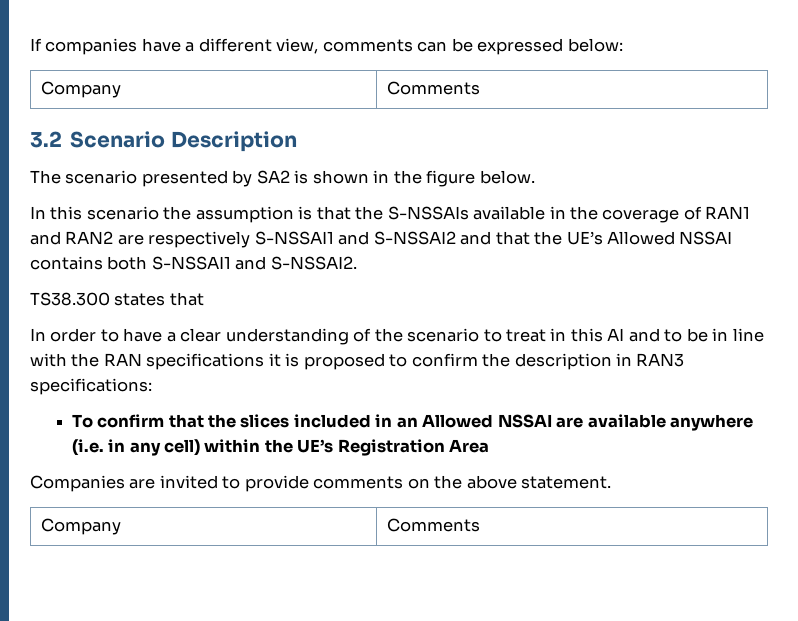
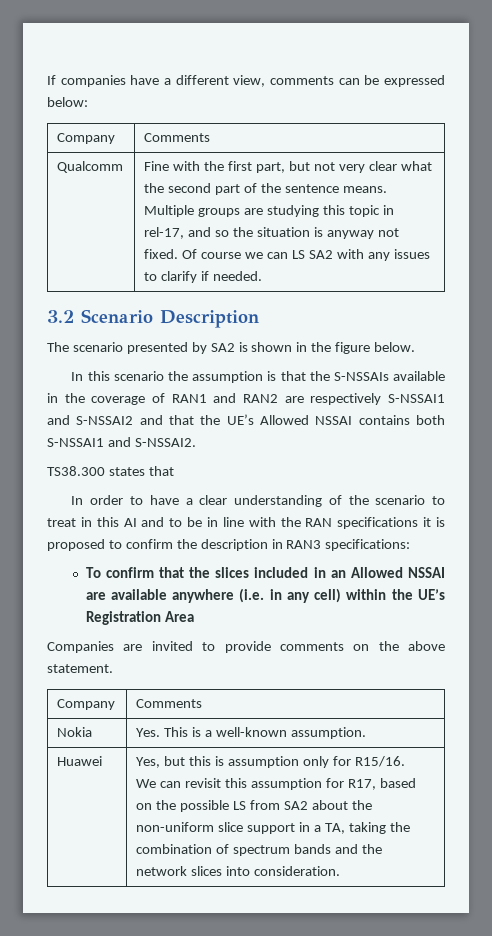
+ Qualcomm | Fine with the first part, but not very clear what the second part of the sentence means. Multiple groups are studying this topic in rel-17, and so the situation is anyway not fixed. Of course we can LS SA2 with any issues to clarify if needed.
+ Nokia | Yes. This is a well-known assumption.
+ Huawei | Yes, but this is assumption only for R15/16.
+ We can revisit this assumption for R17, based on the possible LS from SA2 about the non-uniform slice support in a TA, taking the combination of spectrum bands and the network slices into consideration.

